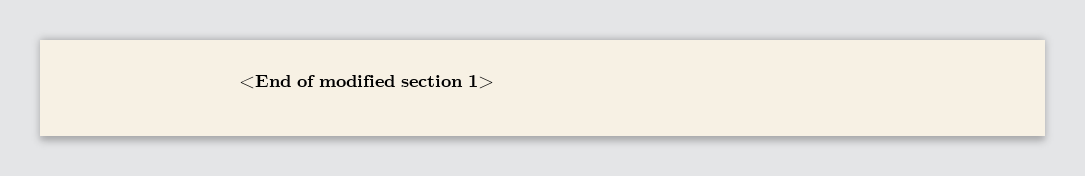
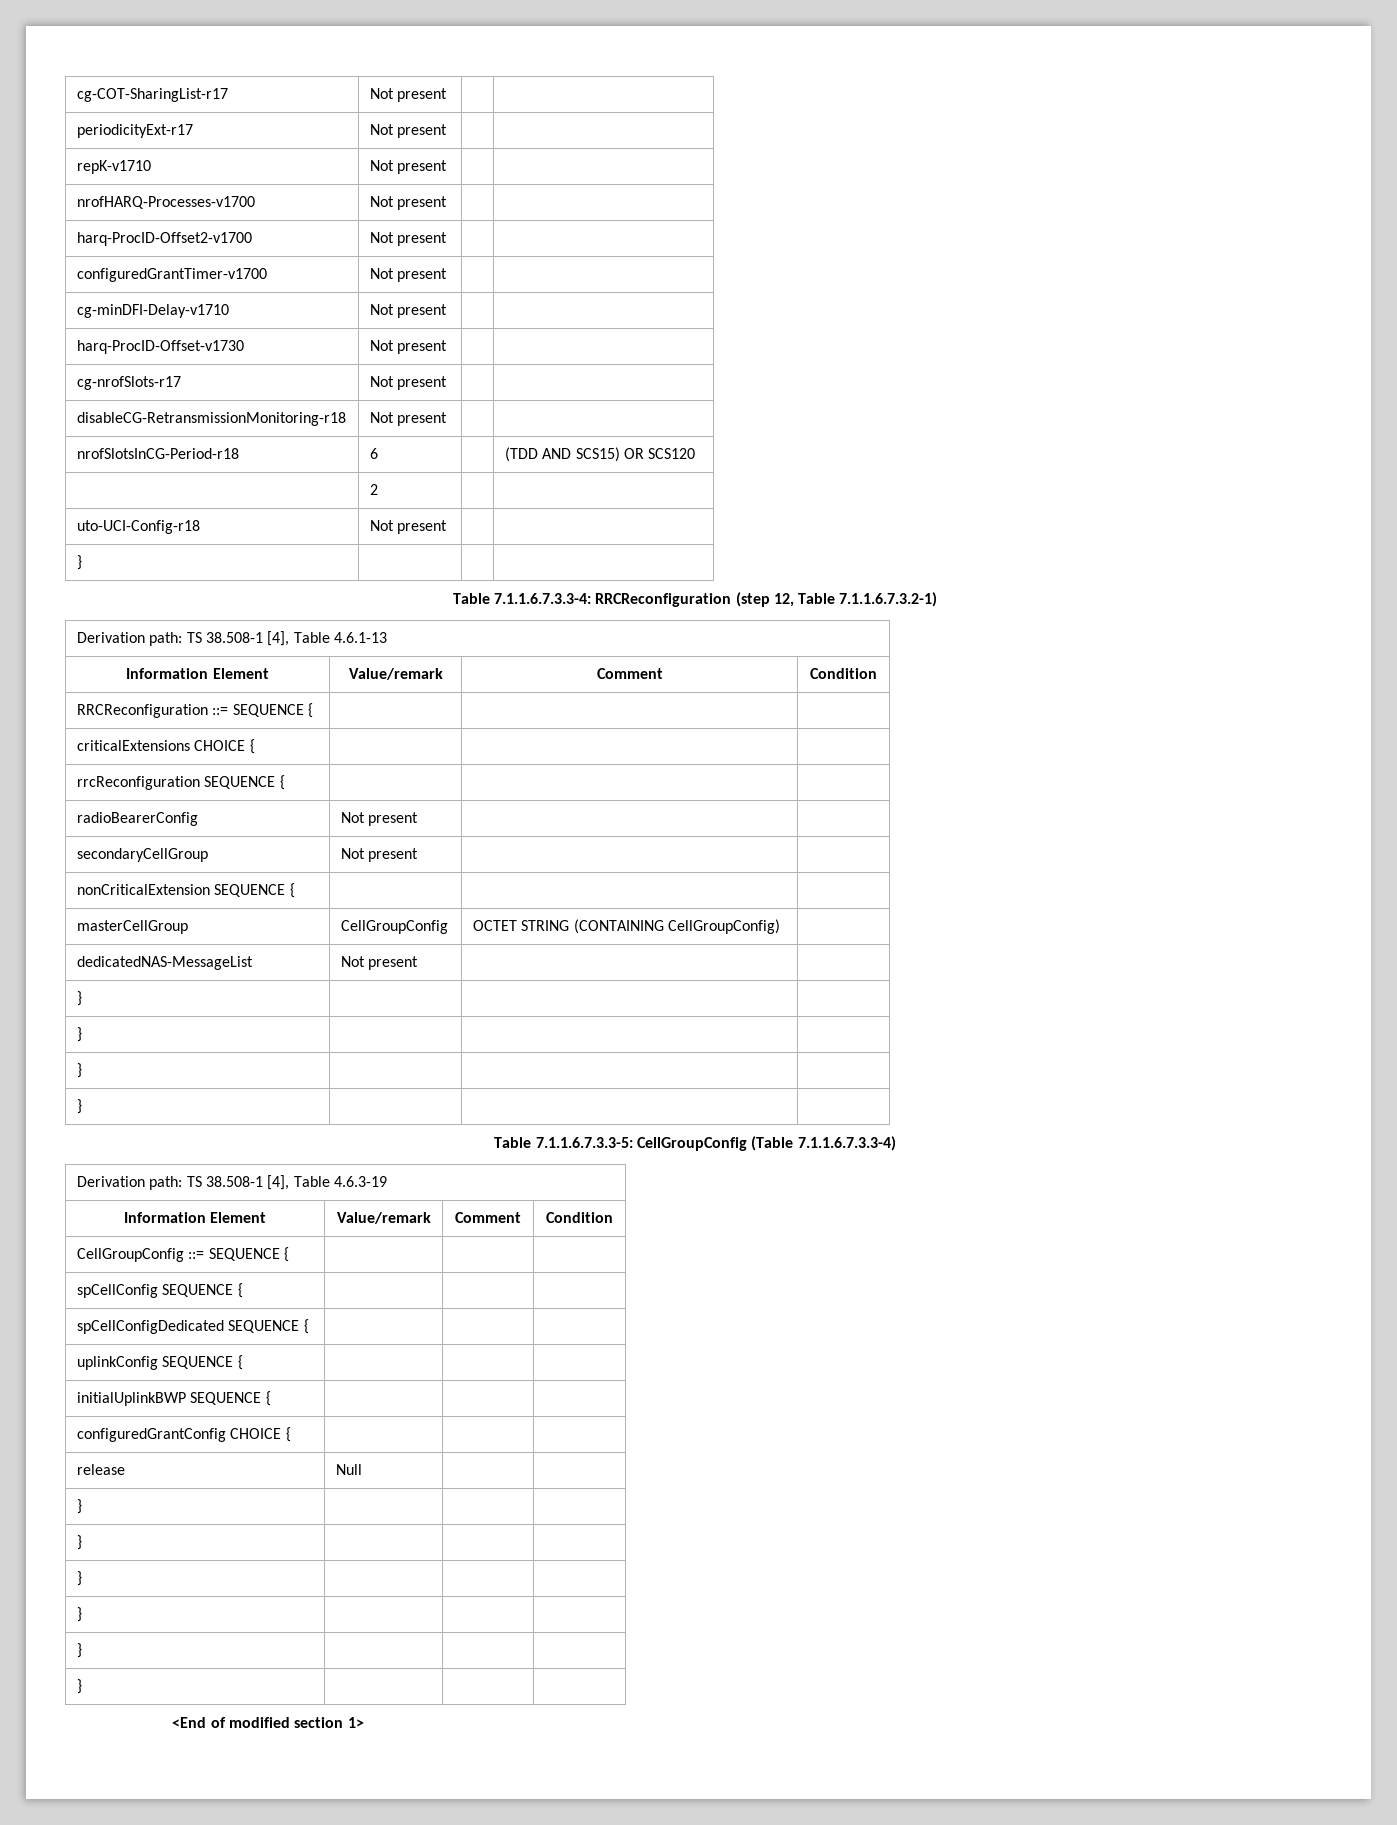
+ cg-COT-SharingList-r17 | Not present | |
+ periodicityExt-r17 | Not present | |
+ repK-v1710 | Not present | |
+ nrofHARQ-Processes-v1700 | Not present | |
+ harq-ProcID-Offset2-v1700 | Not present | |
+ configuredGrantTimer-v1700 | Not present | |
+ cg-minDFI-Delay-v1710 | Not present | |
+ harq-ProcID-Offset-v1730 | Not present | |
+ cg-nrofSlots-r17 | Not present | |
+ disableCG-RetransmissionMonitoring-r18 | Not present | |
+ nrofSlotsInCG-Period-r18 | 6 | | (TDD AND SCS15) OR SCS120
+ | 2 | |
+ uto-UCI-Config-r18 | Not present | |
+ } | | |
+ Table 7.1.1.6.7.3.3-4: RRCReconfiguration (step 12, Table 7.1.1.6.7.3.2-1)
+ Derivation path: TS 38.508-1 [4], Table 4.6.1-13
+ Information Element | Value/remark | Comment | Condition
+ RRCReconfiguration ::= SEQUENCE { | | |
+ criticalExtensions CHOICE { | | |
+ rrcReconfiguration SEQUENCE { | | |
+ radioBearerConfig | Not present | |
+ secondaryCellGroup | Not present | |
+ nonCriticalExtension SEQUENCE { | | |
+ masterCellGroup | CellGroupConfig | OCTET STRING (CONTAINING CellGroupConfig) |
+ dedicatedNAS-MessageList | Not present | |
+ } | | |
+ } | | |
+ } | | |
+ } | | |
+ Table 7.1.1.6.7.3.3-5: CellGroupConfig (Table 7.1.1.6.7.3.3-4)
+ Derivation path: TS 38.508-1 [4], Table 4.6.3-19
+ Information Element | Value/remark | Comment | Condition
+ CellGroupConfig ::= SEQUENCE { | | |
+ spCellConfig SEQUENCE { | | |
+ spCellConfigDedicated SEQUENCE { | | |
+ uplinkConfig SEQUENCE { | | |
+ initialUplinkBWP SEQUENCE { | | |
+ configuredGrantConfig CHOICE { | | |
+ release | Null | |
+ } | | |
+ } | | |
+ } | | |
+ } | | |
+ } | | |
+ } | | |

